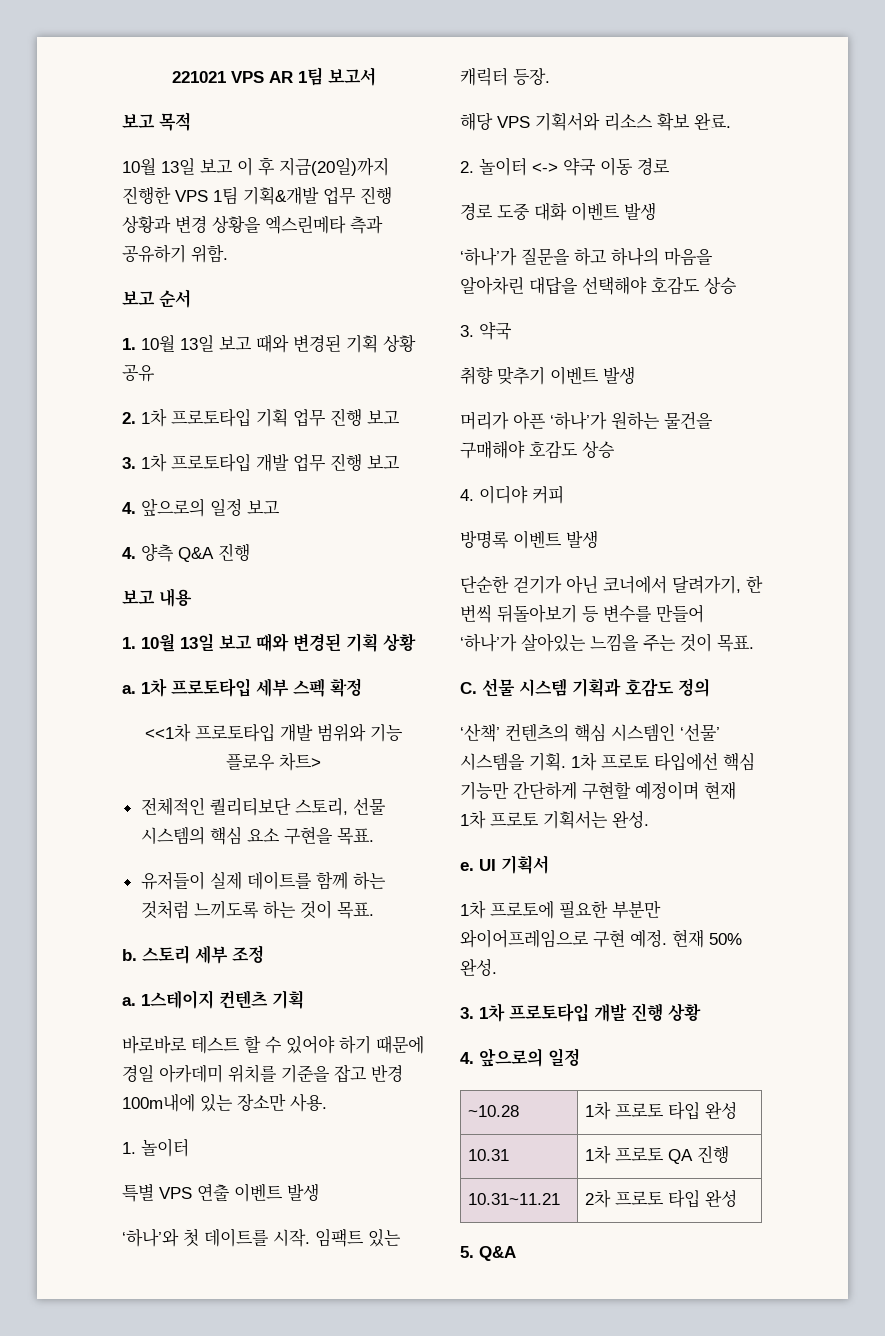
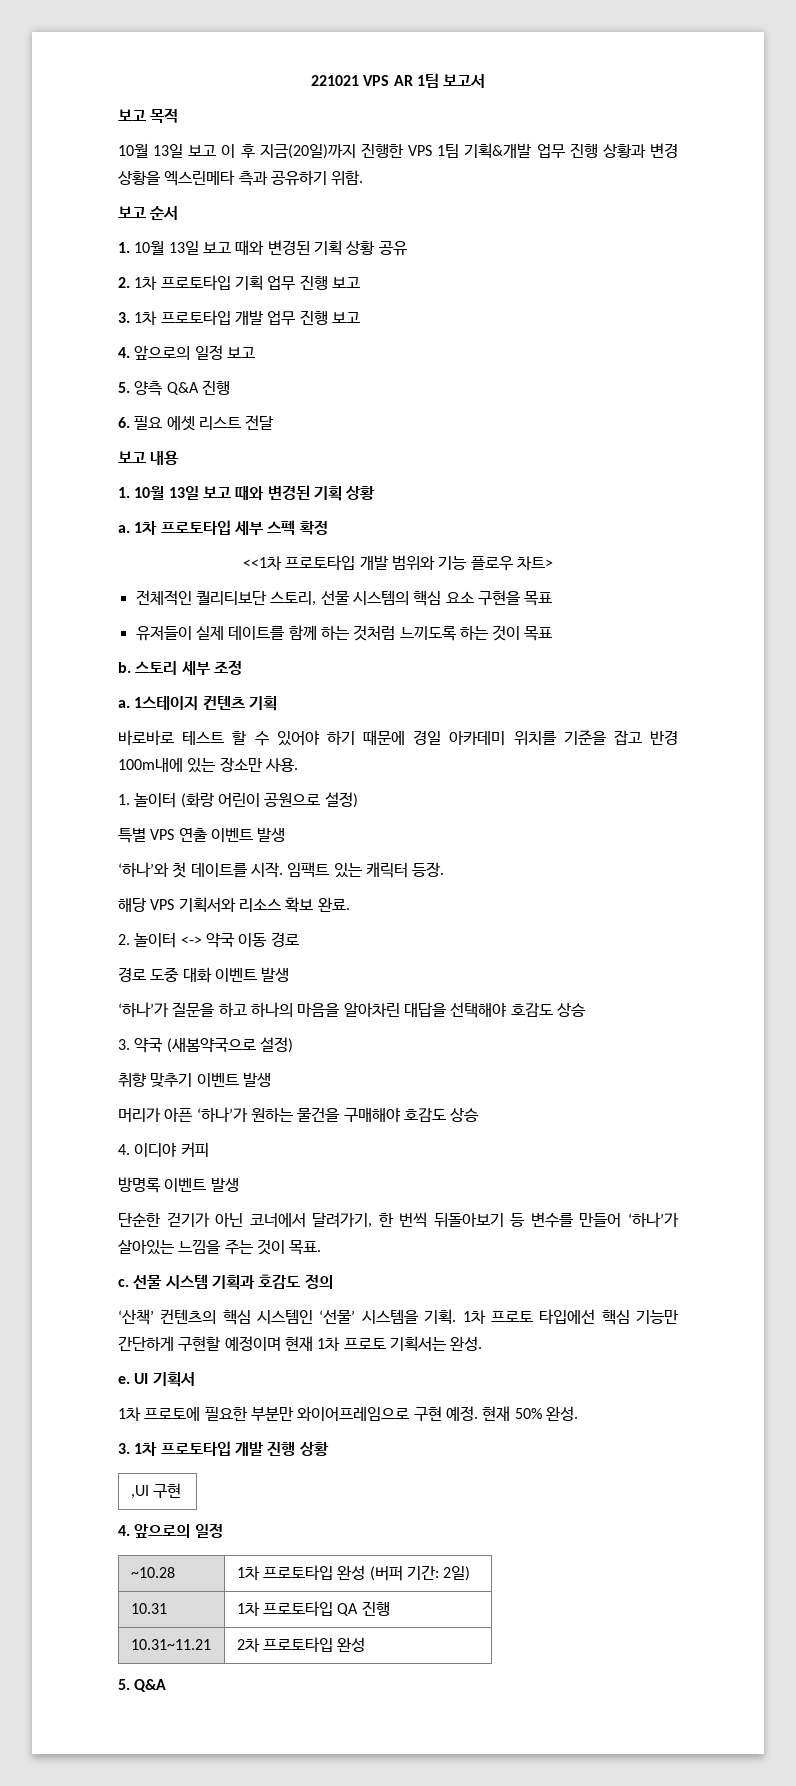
- 4. 양측 Q&A 진행
+ 5. 양측 Q&A 진행
+ 6. 필요 에셋 리스트 전달
- 전체적인 퀄리티보단 스토리, 선물 시스템의 핵심 요소 구현을 목표.
+ 전체적인 퀄리티보단 스토리, 선물 시스템의 핵심 요소 구현을 목표
- 유저들이 실제 데이트를 함께 하는 것처럼 느끼도록 하는 것이 목표.
+ 유저들이 실제 데이트를 함께 하는 것처럼 느끼도록 하는 것이 목표
- 1. 놀이터
+ 1. 놀이터 (화랑 어린이 공원으로 설정)
- 3. 약국
+ 3. 약국 (새봄약국으로 설정)
- C. 선물 시스템 기획과 호감도 정의
+ c. 선물 시스템 기획과 호감도 정의
+ ,UI 구현
- ~10.28 | 1차 프로토 타입 완성
+ ~10.28 | 1차 프로토타입 완성 (버퍼 기간: 2일)
- 10.31 | 1차 프로토 QA 진행
+ 10.31 | 1차 프로토타입 QA 진행
- 10.31~11.21 | 2차 프로토 타입 완성
+ 10.31~11.21 | 2차 프로토타입 완성

